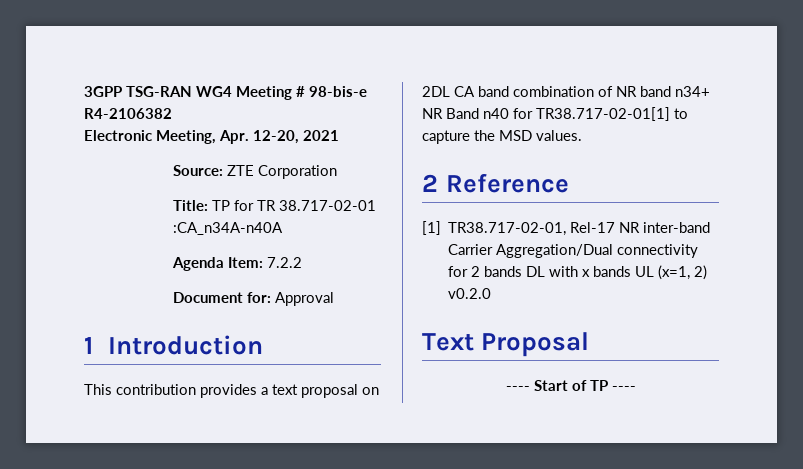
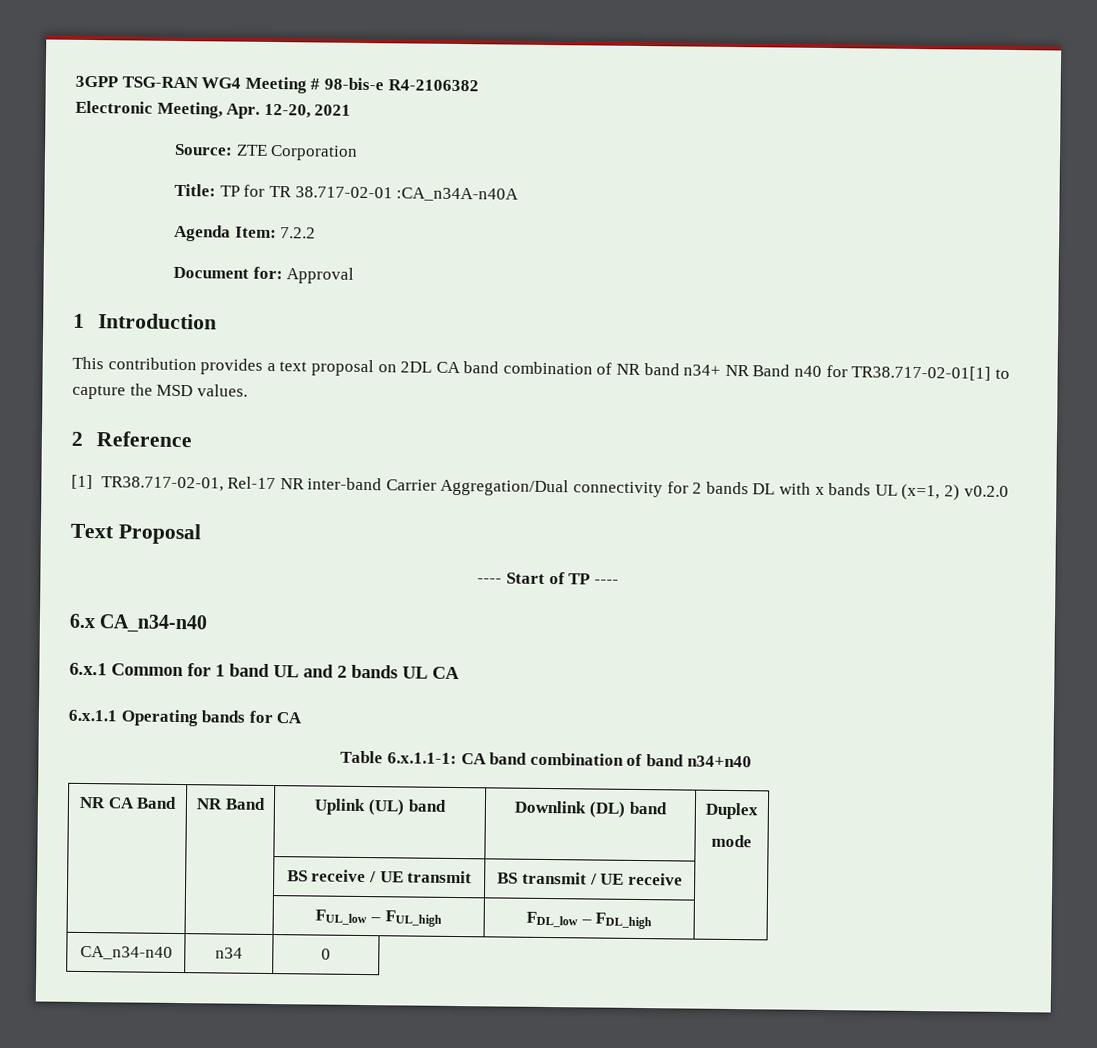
+ 6.x CA_n34-n40
+ 6.x.1 Common for 1 band UL and 2 bands UL CA
+ 6.x.1.1 Operating bands for CA
+ Table 6.x.1.1-1: CA band combination of band n34+n40
+ NR CA Band | NR Band | Uplink (UL) band | Downlink (DL) band | Duplex
+ mode
+ | | BS receive / UE transmit | BS transmit / UE receive |
+ | | FUL_low – FUL_high | FDL_low – FDL_high |
+ CA_n34-n40 | n34 | 0

